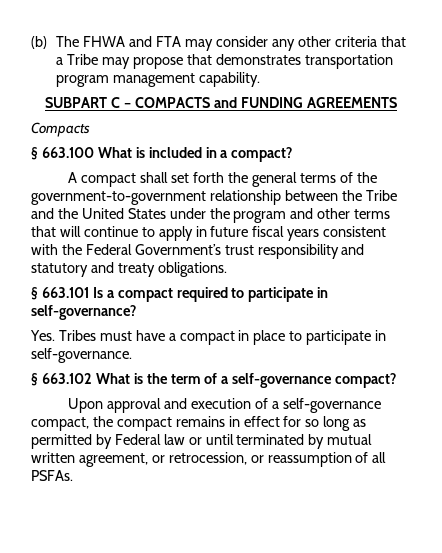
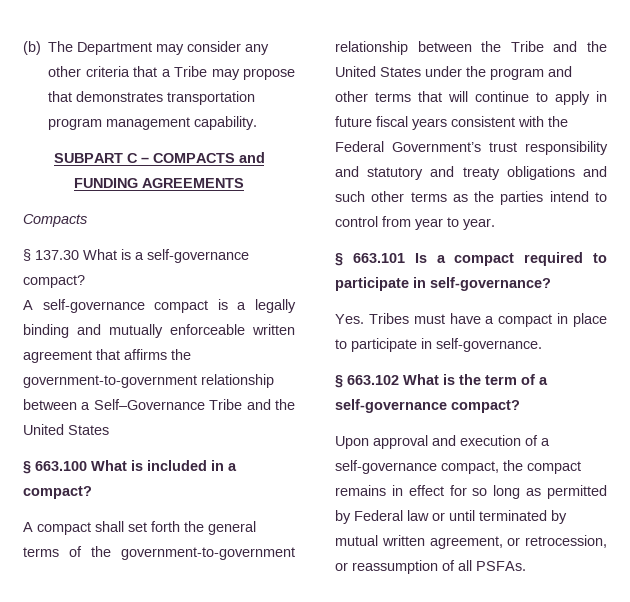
- (b) The FHWA and FTA may consider any other criteria that a Tribe may propose that demonstrates transportation program management capability.
+ (b) The Department may consider any other criteria that a Tribe may propose that demonstrates transportation program management capability.
+ § 137.30 What is a self-governance compact?
+ A self-governance compact is a legally binding and mutually enforceable written agreement that affirms the government-to-government relationship between a Self–Governance Tribe and the United States
- A compact shall set forth the general terms of the government-to-government relationship between the Tribe and the United States under the program and other terms that will continue to apply in future fiscal years consistent with the Federal Government’s trust responsibility and statutory and treaty obligations.
+ A compact shall set forth the general terms of the government-to-government relationship between the Tribe and the United States under the program and other terms that will continue to apply in future fiscal years consistent with the Federal Government’s trust responsibility and statutory and treaty obligations and such other terms as the parties intend to control from year to year.

